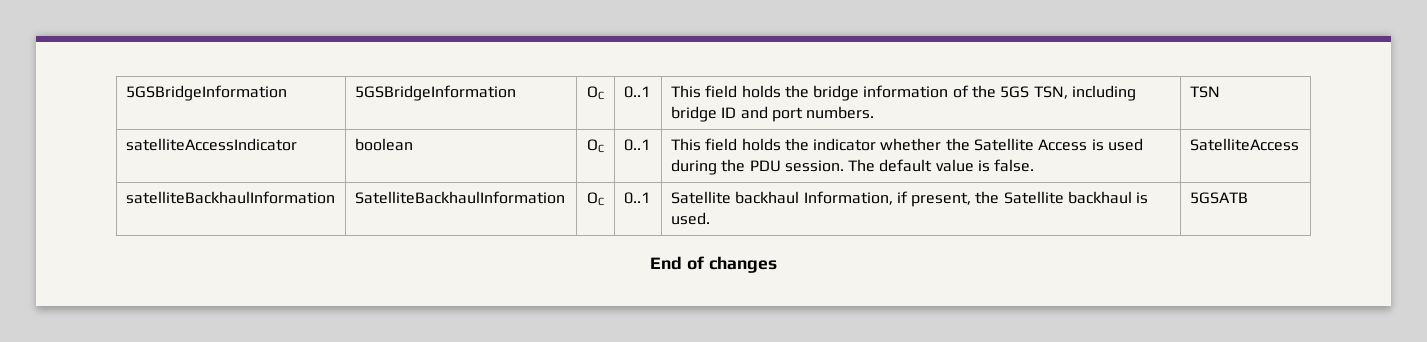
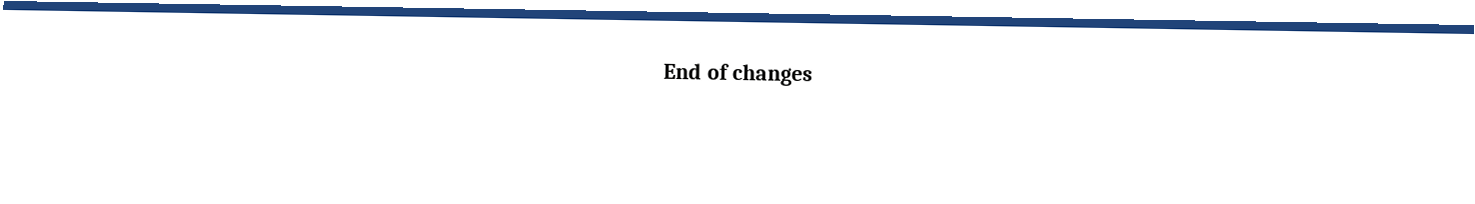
- 5GSBridgeInformation | 5GSBridgeInformation | OC | 0..1 | This field holds the bridge information of the 5GS TSN, including bridge ID and port numbers. | TSN
- satelliteAccessIndicator | boolean | OC | 0..1 | This field holds the indicator whether the Satellite Access is used during the PDU session. The default value is false. | SatelliteAccess
- satelliteBackhaulInformation | SatelliteBackhaulInformation | OC | 0..1 | Satellite backhaul Information, if present, the Satellite backhaul is used. | 5GSATB

